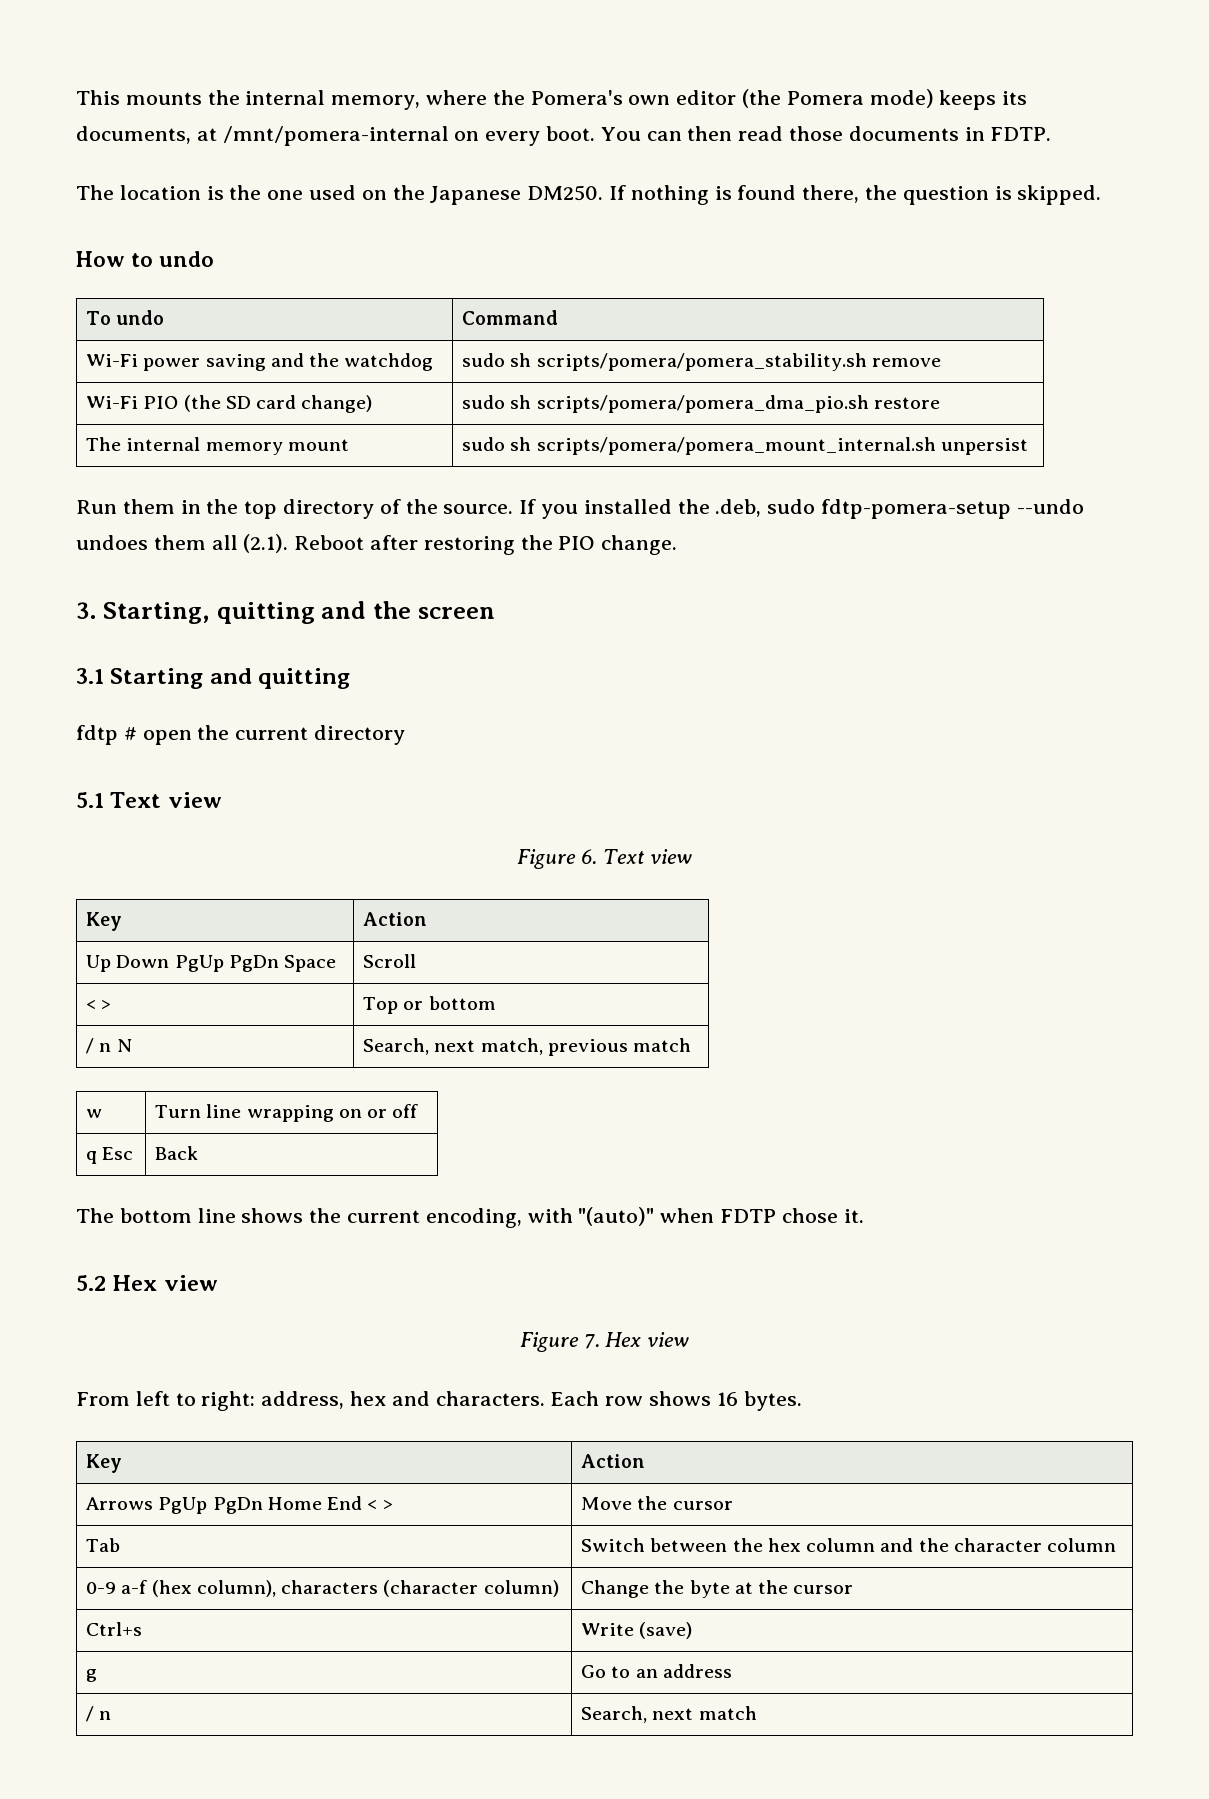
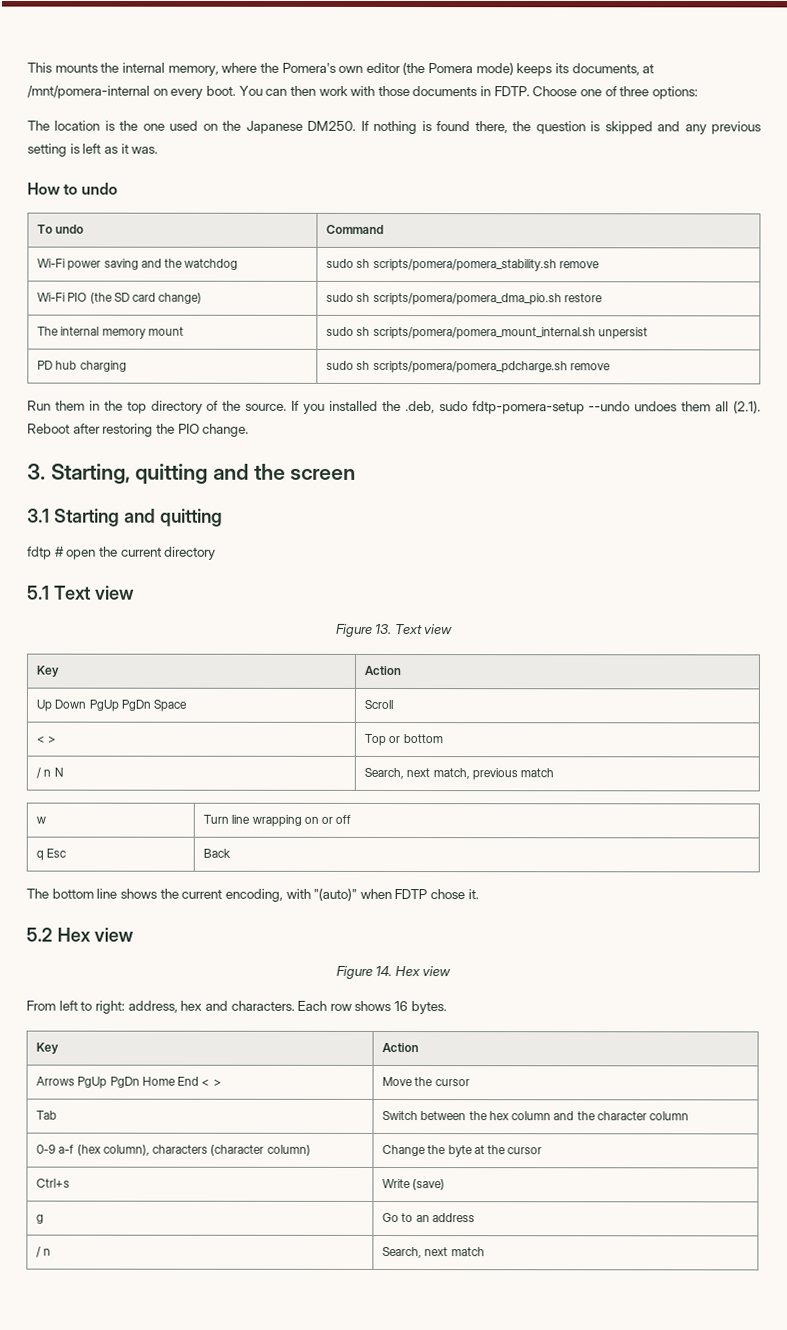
- You can then read those documents in FDTP.
+ You can then work with those documents in FDTP. Choose one of three options:
- If nothing is found there, the question is skipped.
+ If nothing is found there, the question is skipped and any previous setting is left as it was.
+ PD hub charging | sudo sh scripts/pomera/pomera_pdcharge.sh remove
- Figure 6. Text view
+ Figure 13. Text view
- Figure 7. Hex view
+ Figure 14. Hex view

